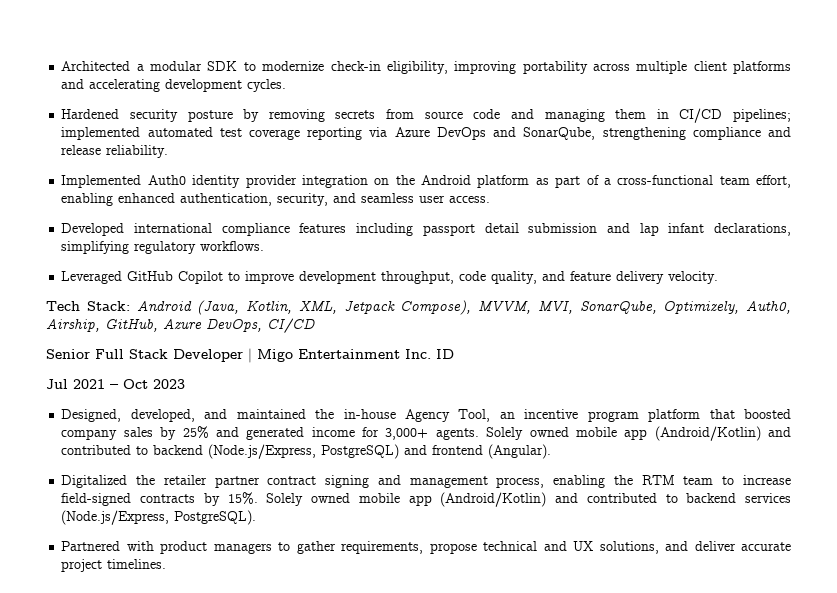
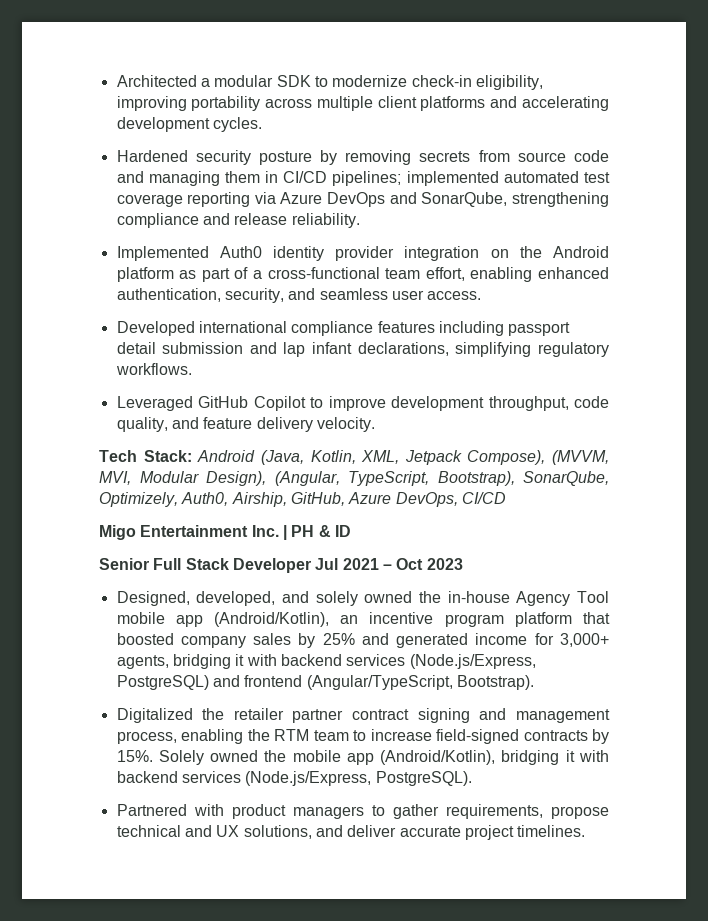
- Tech Stack: Android (Java, Kotlin, XML, Jetpack Compose), MVVM, MVI, SonarQube, Optimizely, Auth0, Airship, GitHub, Azure DevOps, CI/CD
+ Tech Stack: Android (Java, Kotlin, XML, Jetpack Compose), (MVVM, MVI, Modular Design), (Angular, TypeScript, Bootstrap), SonarQube, Optimizely, Auth0, Airship, GitHub, Azure DevOps, CI/CD
+ Migo Entertainment Inc. | PH & ID
- Senior Full Stack Developer | Migo Entertainment Inc. ID
- Jul 2021 – Oct 2023
+ Senior Full Stack Developer Jul 2021 – Oct 2023
- Designed, developed, and maintained the in-house Agency Tool, an incentive program platform that boosted company sales by 25% and generated income for 3,000+ agents. Solely owned mobile app (Android/Kotlin) and contributed to backend (Node.js/Express, PostgreSQL) and frontend (Angular).
+ Designed, developed, and solely owned the in-house Agency Tool mobile app (Android/Kotlin), an incentive program platform that boosted company sales by 25% and generated income for 3,000+ agents, bridging it with backend services (Node.js/Express, PostgreSQL) and frontend (Angular/TypeScript, Bootstrap).
- Solely owned mobile app (Android/Kotlin) and contributed to backend services (Node.js/Express, PostgreSQL).
+ Solely owned the mobile app (Android/Kotlin), bridging it with backend services (Node.js/Express, PostgreSQL).

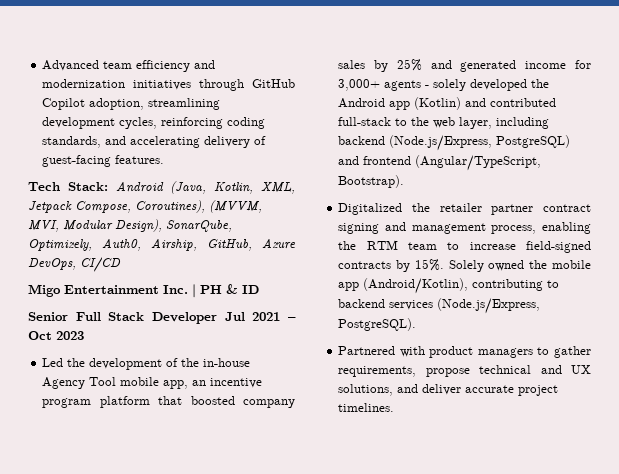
- Architected a modular SDK to modernize check-in eligibility, improving portability across multiple client platforms and accelerating development cycles.
- Hardened security posture by removing secrets from source code and managing them in CI/CD pipelines; implemented automated test coverage reporting via Azure DevOps and SonarQube, strengthening compliance and release reliability.
- Implemented Auth0 identity provider integration on the Android platform as part of a cross-functional team effort, enabling enhanced authentication, security, and seamless user access.
- Developed international compliance features including passport detail submission and lap infant declarations, simplifying regulatory workflows.
- Leveraged GitHub Copilot to improve development throughput, code quality, and feature delivery velocity.
+ Advanced team efficiency and modernization initiatives through GitHub Copilot adoption, streamlining development cycles, reinforcing coding standards, and accelerating delivery of guest-facing features.
- Tech Stack: Android (Java, Kotlin, XML, Jetpack Compose), (MVVM, MVI, Modular Design), (Angular, TypeScript, Bootstrap), SonarQube, Optimizely, Auth0, Airship, GitHub, Azure DevOps, CI/CD
+ Tech Stack: Android (Java, Kotlin, XML, Jetpack Compose, Coroutines), (MVVM, MVI, Modular Design), SonarQube, Optimizely, Auth0, Airship, GitHub, Azure DevOps, CI/CD
- Designed, developed, and solely owned the in-house Agency Tool mobile app (Android/Kotlin), an incentive program platform that boosted company sales by 25% and generated income for 3,000+ agents, bridging it with backend services (Node.js/Express, PostgreSQL) and frontend (Angular/TypeScript, Bootstrap).
+ Led the development of the in-house Agency Tool mobile app, an incentive program platform that boosted company sales by 25% and generated income for 3,000+ agents - solely developed the Android app (Kotlin) and contributed full-stack to the web layer, including backend (Node.js/Express, PostgreSQL) and frontend (Angular/TypeScript, Bootstrap).
- Solely owned the mobile app (Android/Kotlin), bridging it with backend services (Node.js/Express, PostgreSQL).
+ Solely owned the mobile app (Android/Kotlin), contributing to backend services (Node.js/Express, PostgreSQL).

